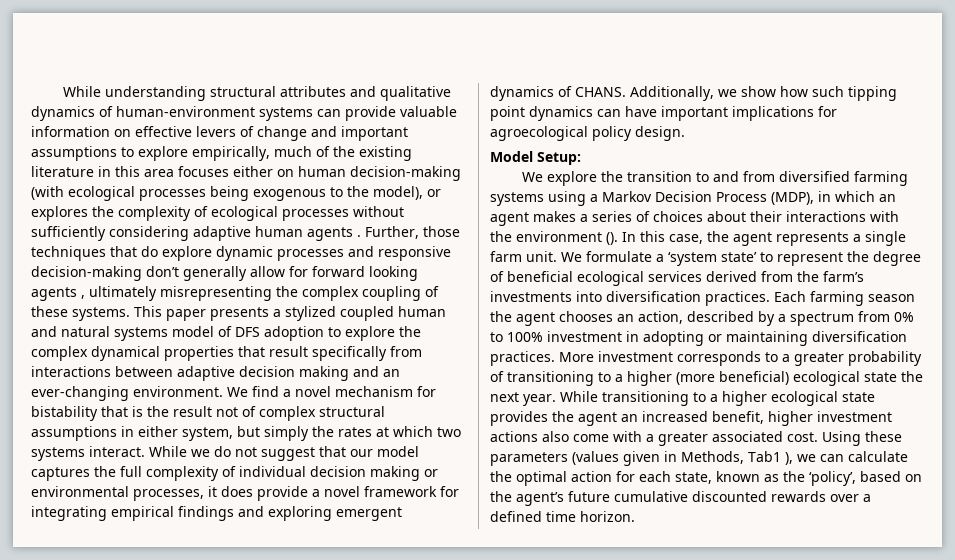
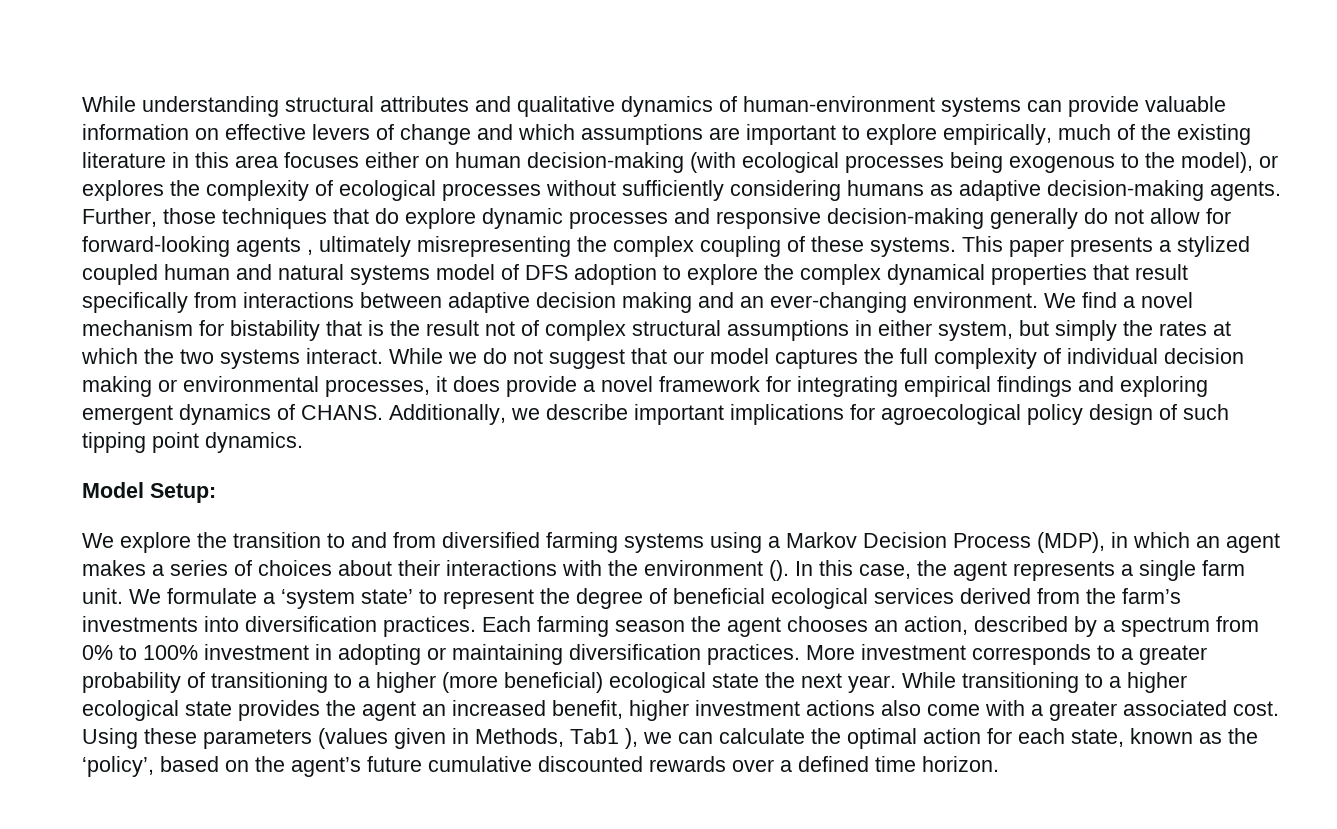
- While understanding structural attributes and qualitative dynamics of human-environment systems can provide valuable information on effective levers of change and important assumptions to explore empirically, much of the existing literature in this area focuses either on human decision-making (with ecological processes being exogenous to the model), or explores the complexity of ecological processes without sufficiently considering adaptive human agents .
+ While understanding structural attributes and qualitative dynamics of human-environment systems can provide valuable information on effective levers of change and which assumptions are important to explore empirically, much of the existing literature in this area focuses either on human decision-making (with ecological processes being exogenous to the model), or explores the complexity of ecological processes without sufficiently considering humans as adaptive decision-making agents.
- Further, those techniques that do explore dynamic processes and responsive decision-making don’t generally allow for forward looking agents , ultimately misrepresenting the complex coupling of these systems.
+ Further, those techniques that do explore dynamic processes and responsive decision-making generally do not allow for forward-looking agents , ultimately misrepresenting the complex coupling of these systems.
- We find a novel mechanism for bistability that is the result not of complex structural assumptions in either system, but simply the rates at which two systems interact.
+ We find a novel mechanism for bistability that is the result not of complex structural assumptions in either system, but simply the rates at which the two systems interact.
- Additionally, we show how such tipping point dynamics can have important implications for agroecological policy design.
+ Additionally, we describe important implications for agroecological policy design of such tipping point dynamics.

